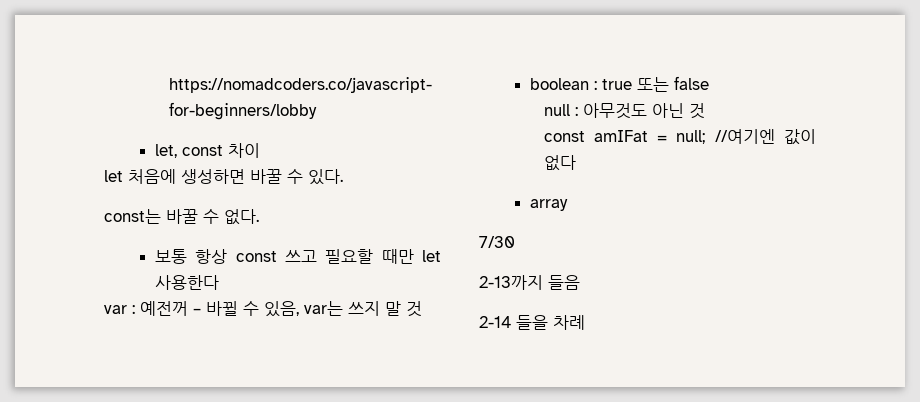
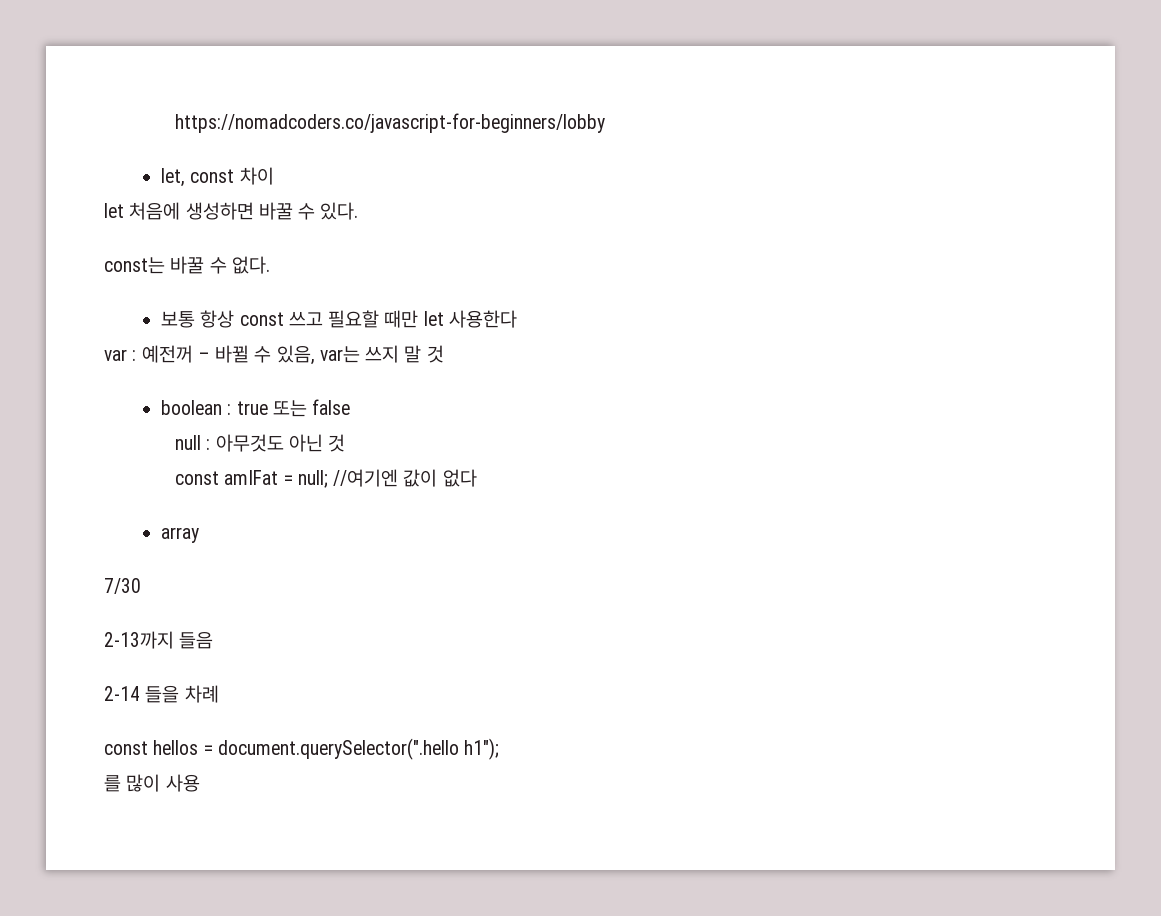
+ const hellos = document.querySelector(".hello h1");
+ 를 많이 사용

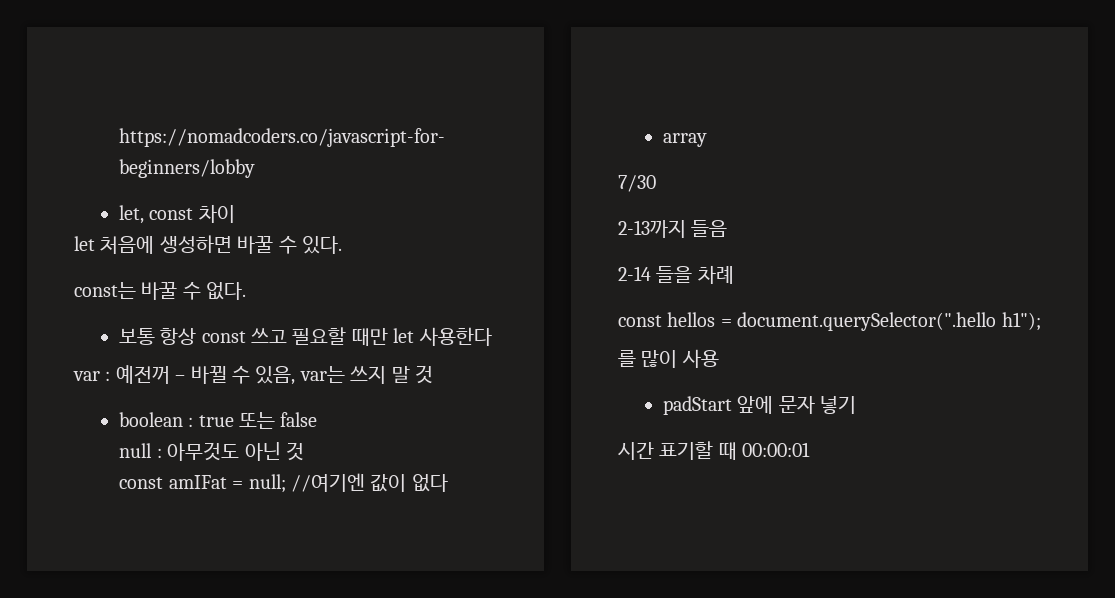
+ padStart 앞에 문자 넣기
+ 시간 표기할 때 00:00:01

